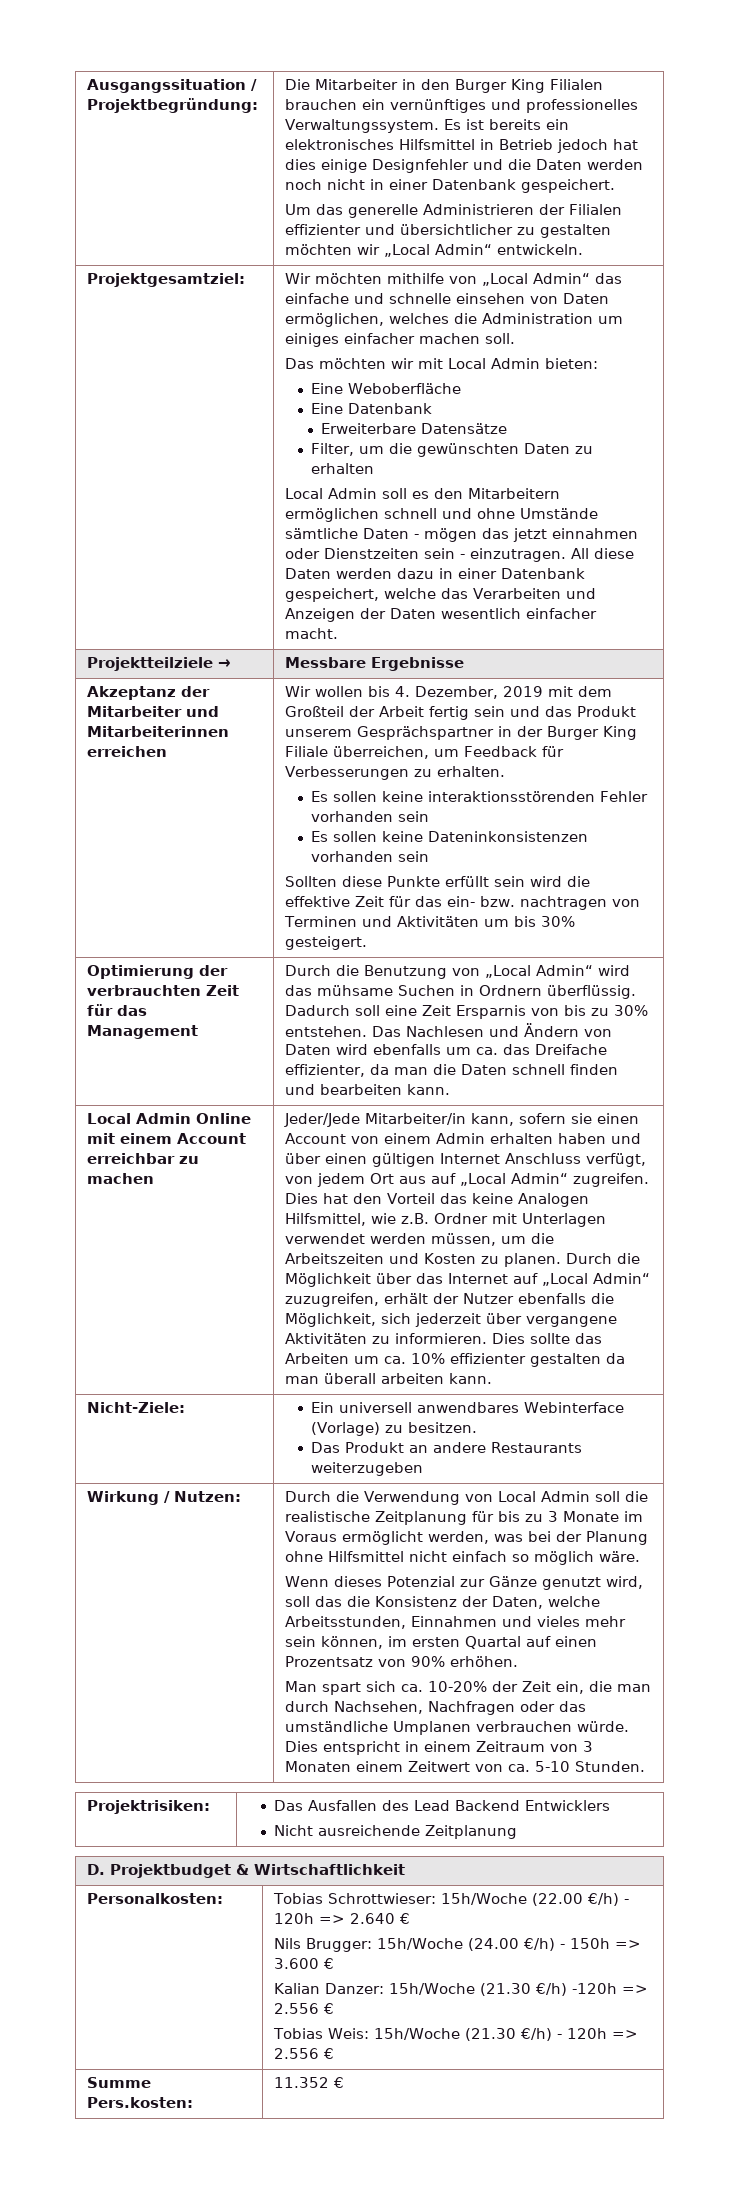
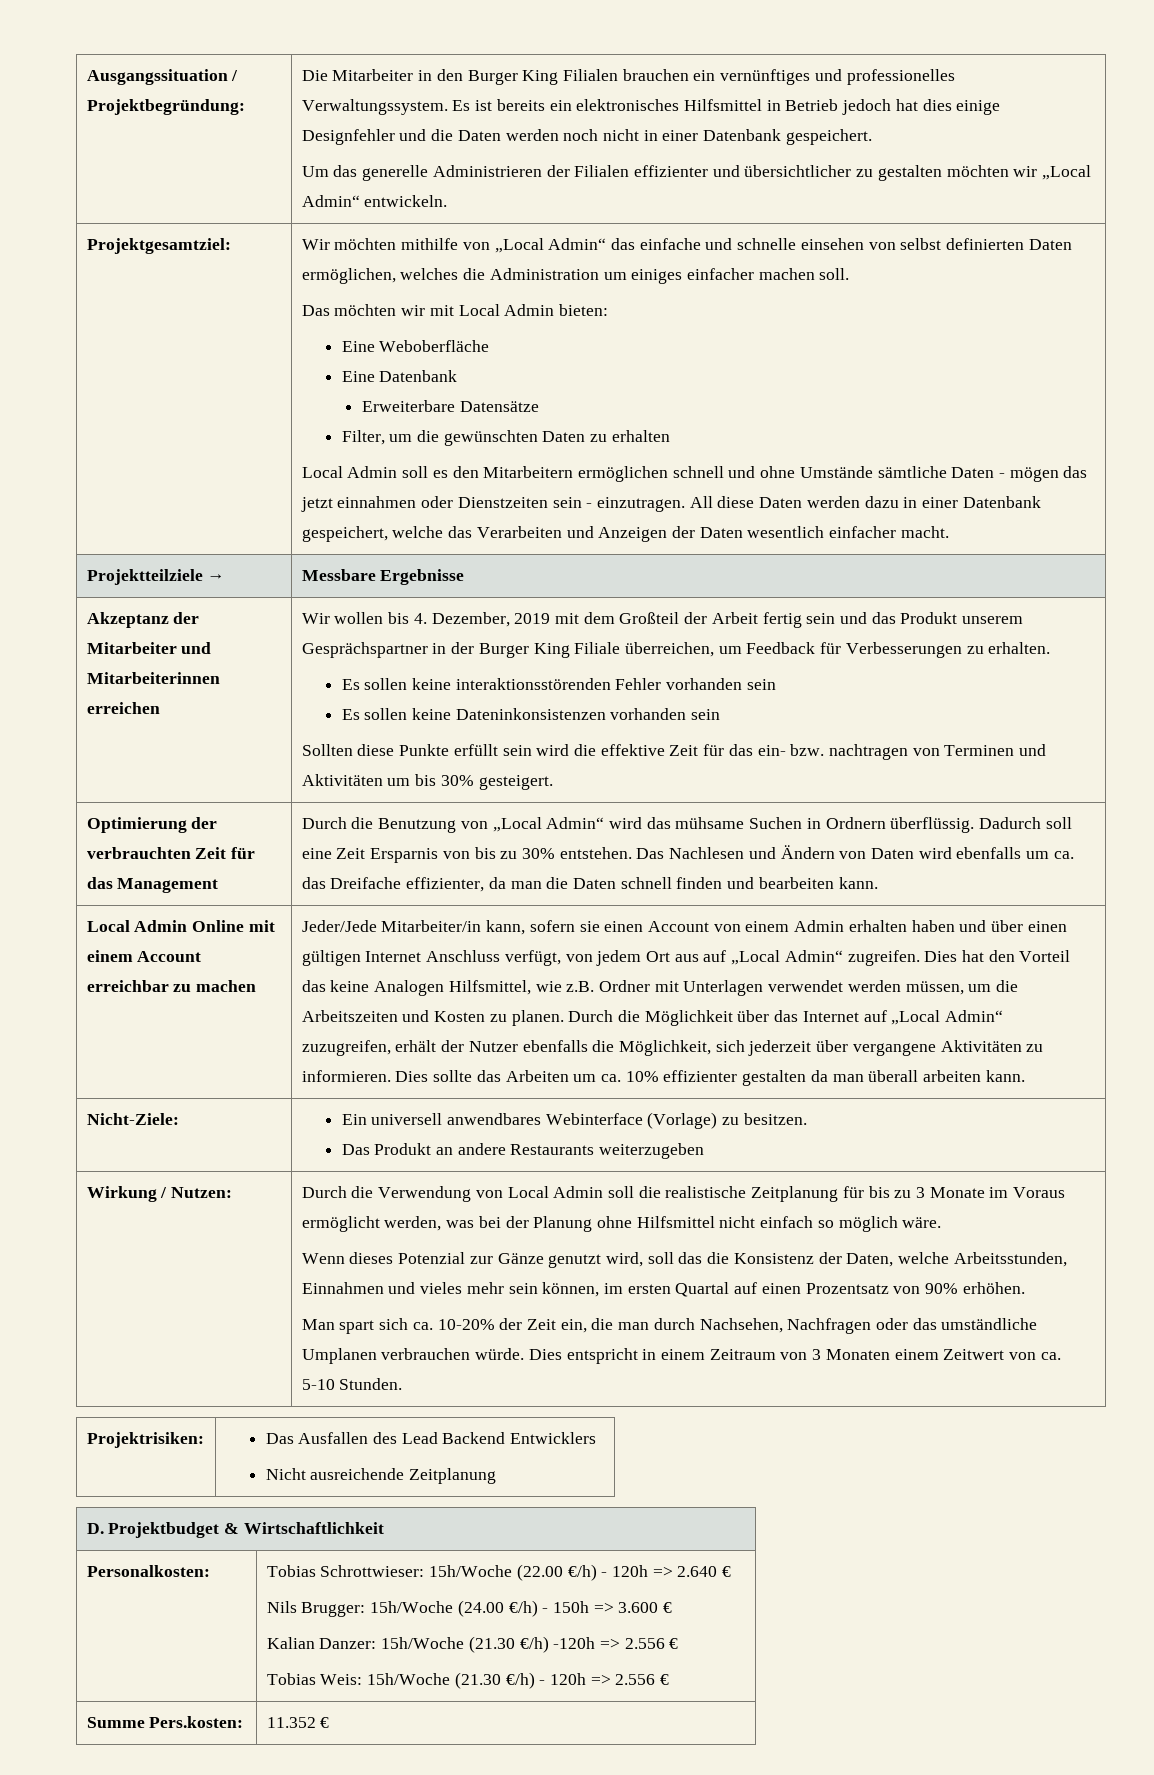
- Wir möchten mithilfe von „Local Admin“ das einfache und schnelle einsehen von Daten ermöglichen, welches die Administration um einiges einfacher machen soll.
+ Wir möchten mithilfe von „Local Admin“ das einfache und schnelle einsehen von selbst definierten Daten ermöglichen, welches die Administration um einiges einfacher machen soll.

